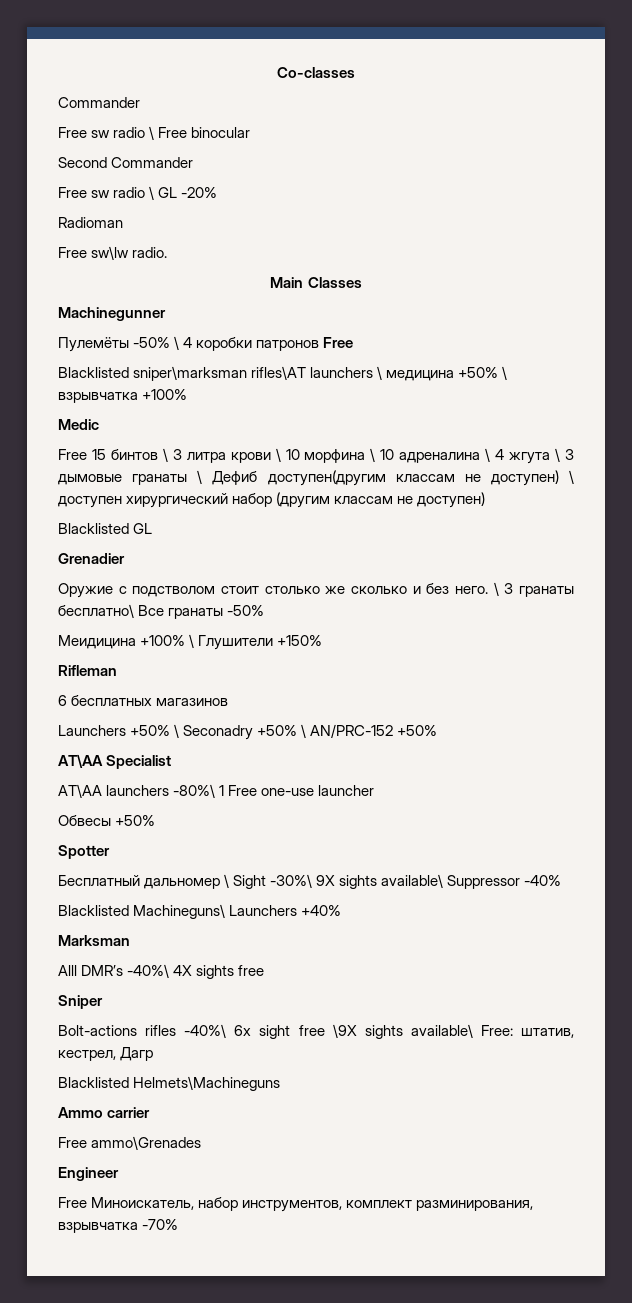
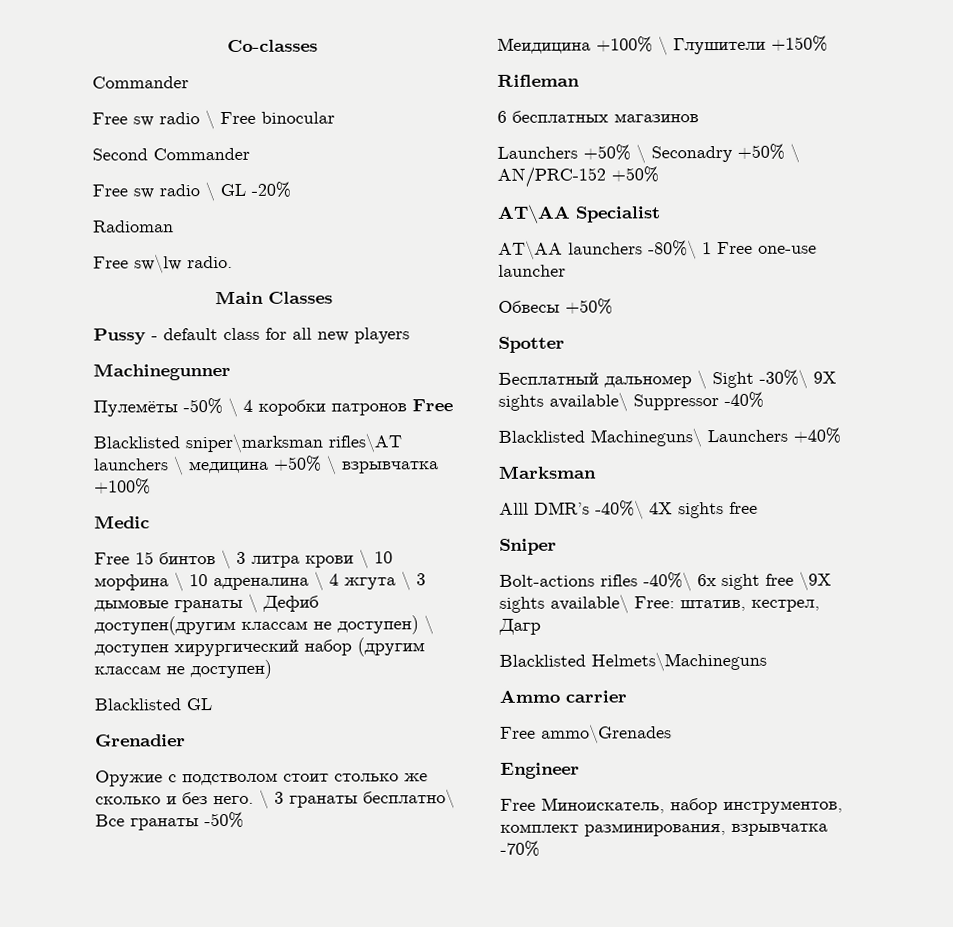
+ Pussy - default class for all new players

